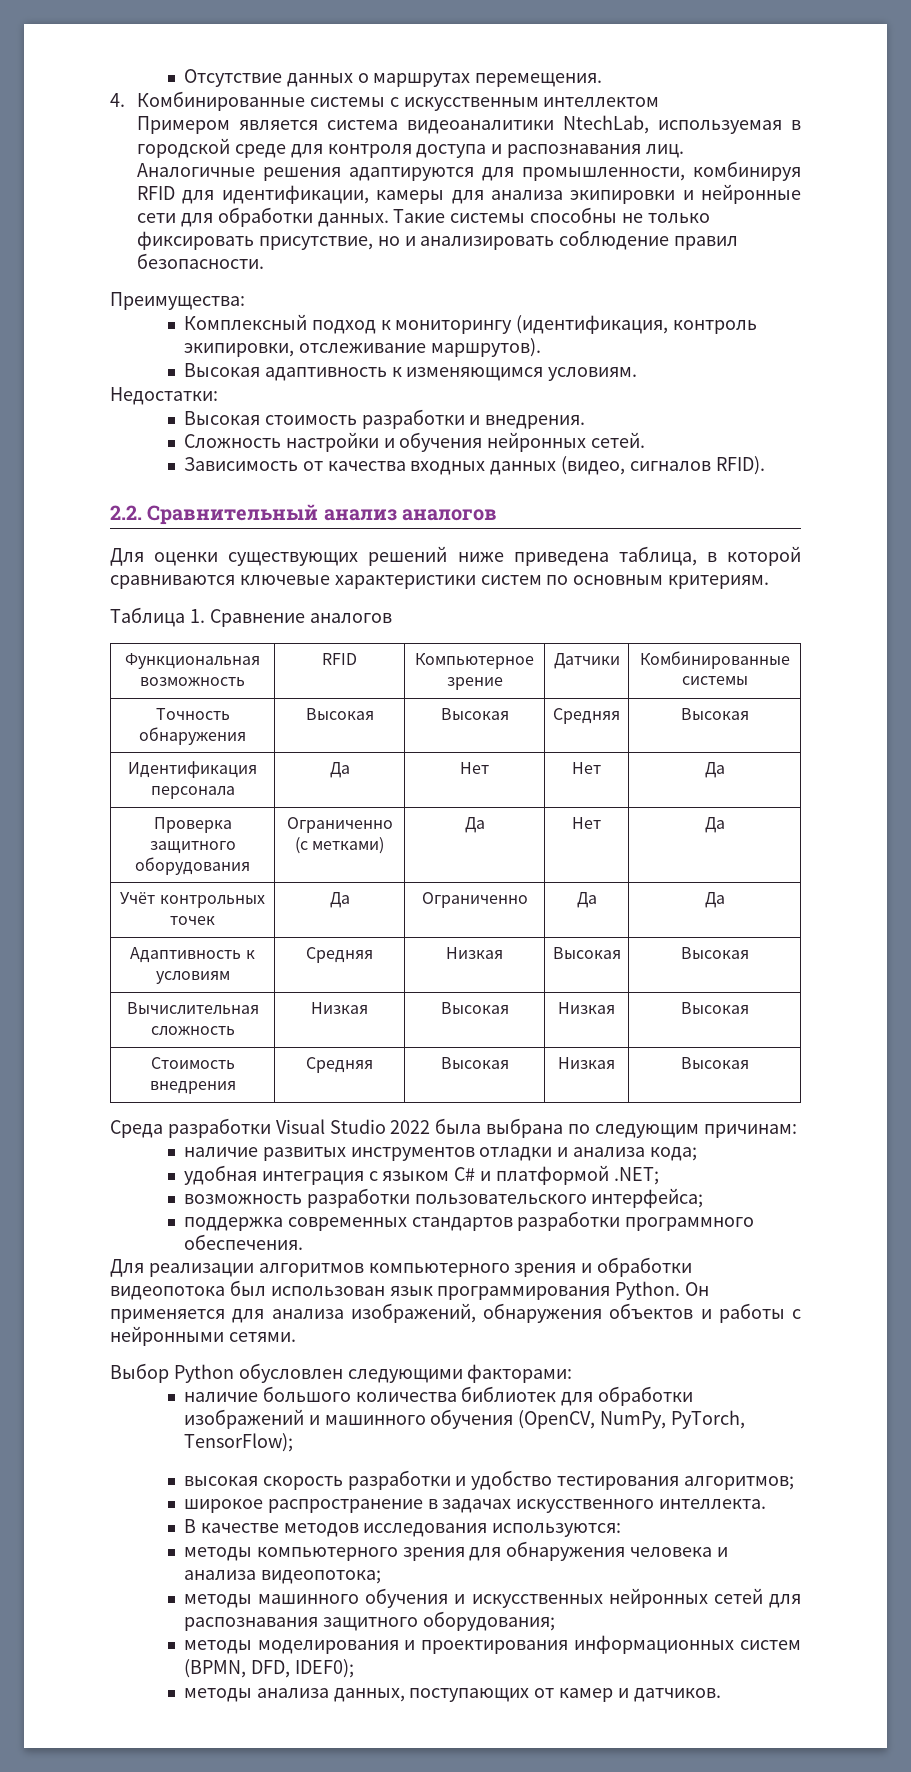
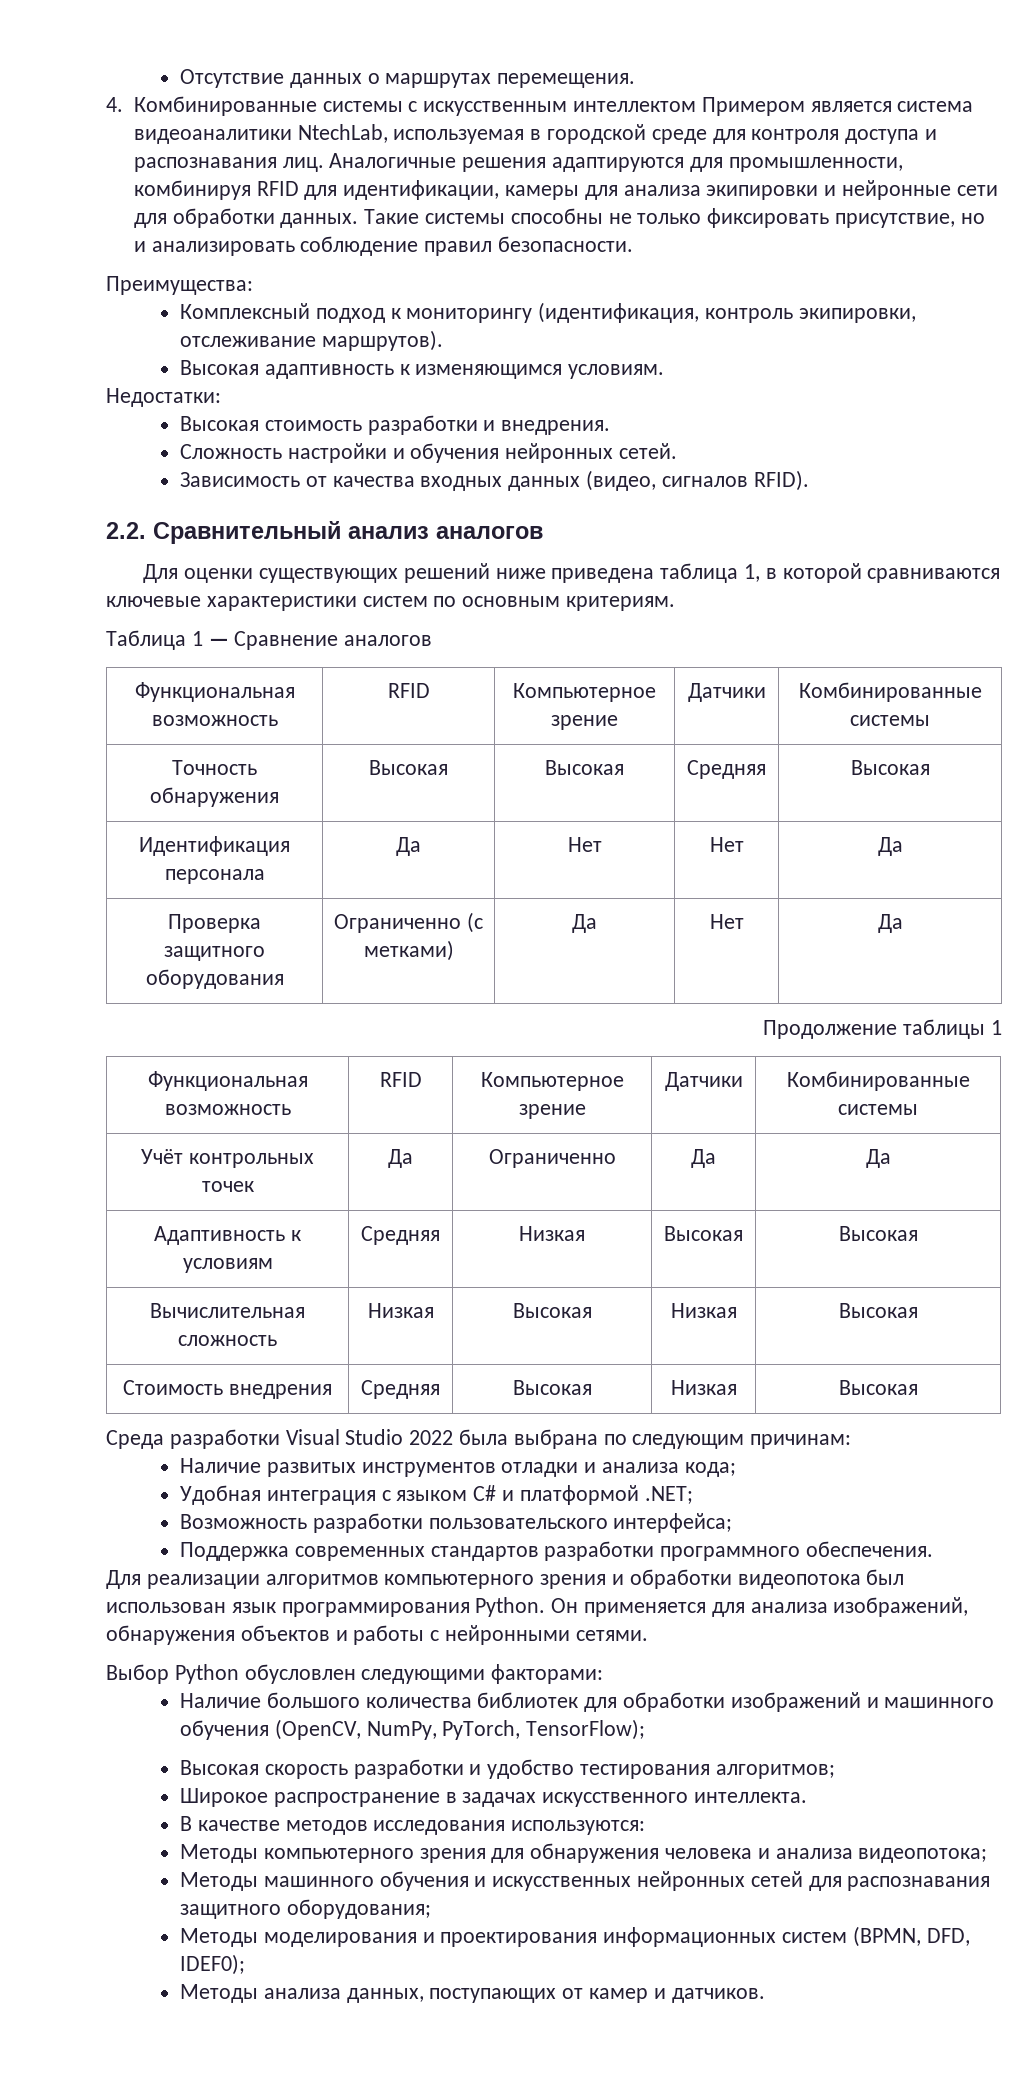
- 4. Комбинированные системы с искусственным интеллектом
- Примером является система видеоаналитики NtechLab, используемая в городской среде для контроля доступа и распознавания лиц.
+ 4. Комбинированные системы с искусственным интеллектом Примером является система видеоаналитики NtechLab, используемая в городской среде для контроля доступа и распознавания лиц.
- Для оценки существующих решений ниже приведена таблица, в которой сравниваются ключевые характеристики систем по основным критериям.
+ Для оценки существующих решений ниже приведена таблица 1, в которой сравниваются ключевые характеристики систем по основным критериям.
- Таблица 1. Сравнение аналогов
+ Таблица 1 — Сравнение аналогов
+ Продолжение таблицы 1
+ Функциональная возможность | RFID | Компьютерное зрение | Датчики | Комбинированные системы
- наличие развитых инструментов отладки и анализа кода;
+ Наличие развитых инструментов отладки и анализа кода;
- удобная интеграция с языком C# и платформой .NET;
+ Удобная интеграция с языком C# и платформой .NET;
- возможность разработки пользовательского интерфейса;
+ Возможность разработки пользовательского интерфейса;
- поддержка современных стандартов разработки программного обеспечения.
+ Поддержка современных стандартов разработки программного обеспечения.
- наличие большого количества библиотек для обработки изображений и машинного обучения (OpenCV, NumPy, PyTorch, TensorFlow);
+ Наличие большого количества библиотек для обработки изображений и машинного обучения (OpenCV, NumPy, PyTorch, TensorFlow);
- высокая скорость разработки и удобство тестирования алгоритмов;
+ Высокая скорость разработки и удобство тестирования алгоритмов;
- широкое распространение в задачах искусственного интеллекта.
+ Широкое распространение в задачах искусственного интеллекта.
- методы компьютерного зрения для обнаружения человека и анализа видеопотока;
+ Методы компьютерного зрения для обнаружения человека и анализа видеопотока;
- методы машинного обучения и искусственных нейронных сетей для распознавания защитного оборудования;
+ Методы машинного обучения и искусственных нейронных сетей для распознавания защитного оборудования;
- методы моделирования и проектирования информационных систем (BPMN, DFD, IDEF0);
+ Методы моделирования и проектирования информационных систем (BPMN, DFD, IDEF0);
- методы анализа данных, поступающих от камер и датчиков.
+ Методы анализа данных, поступающих от камер и датчиков.

